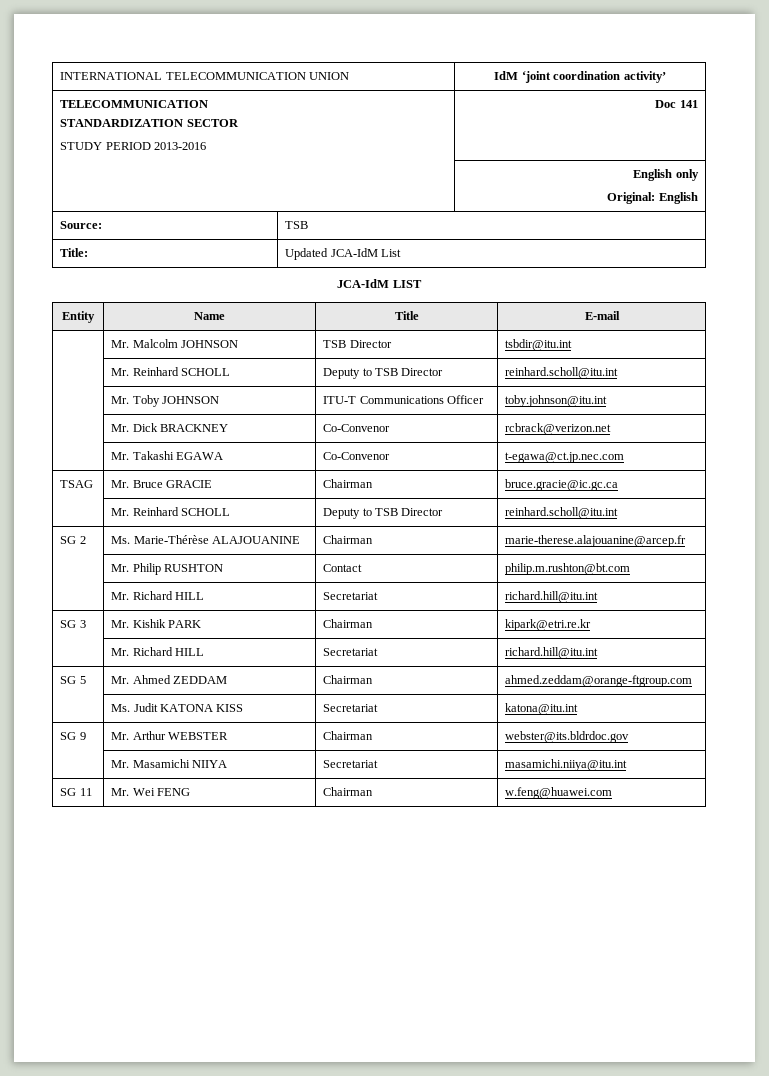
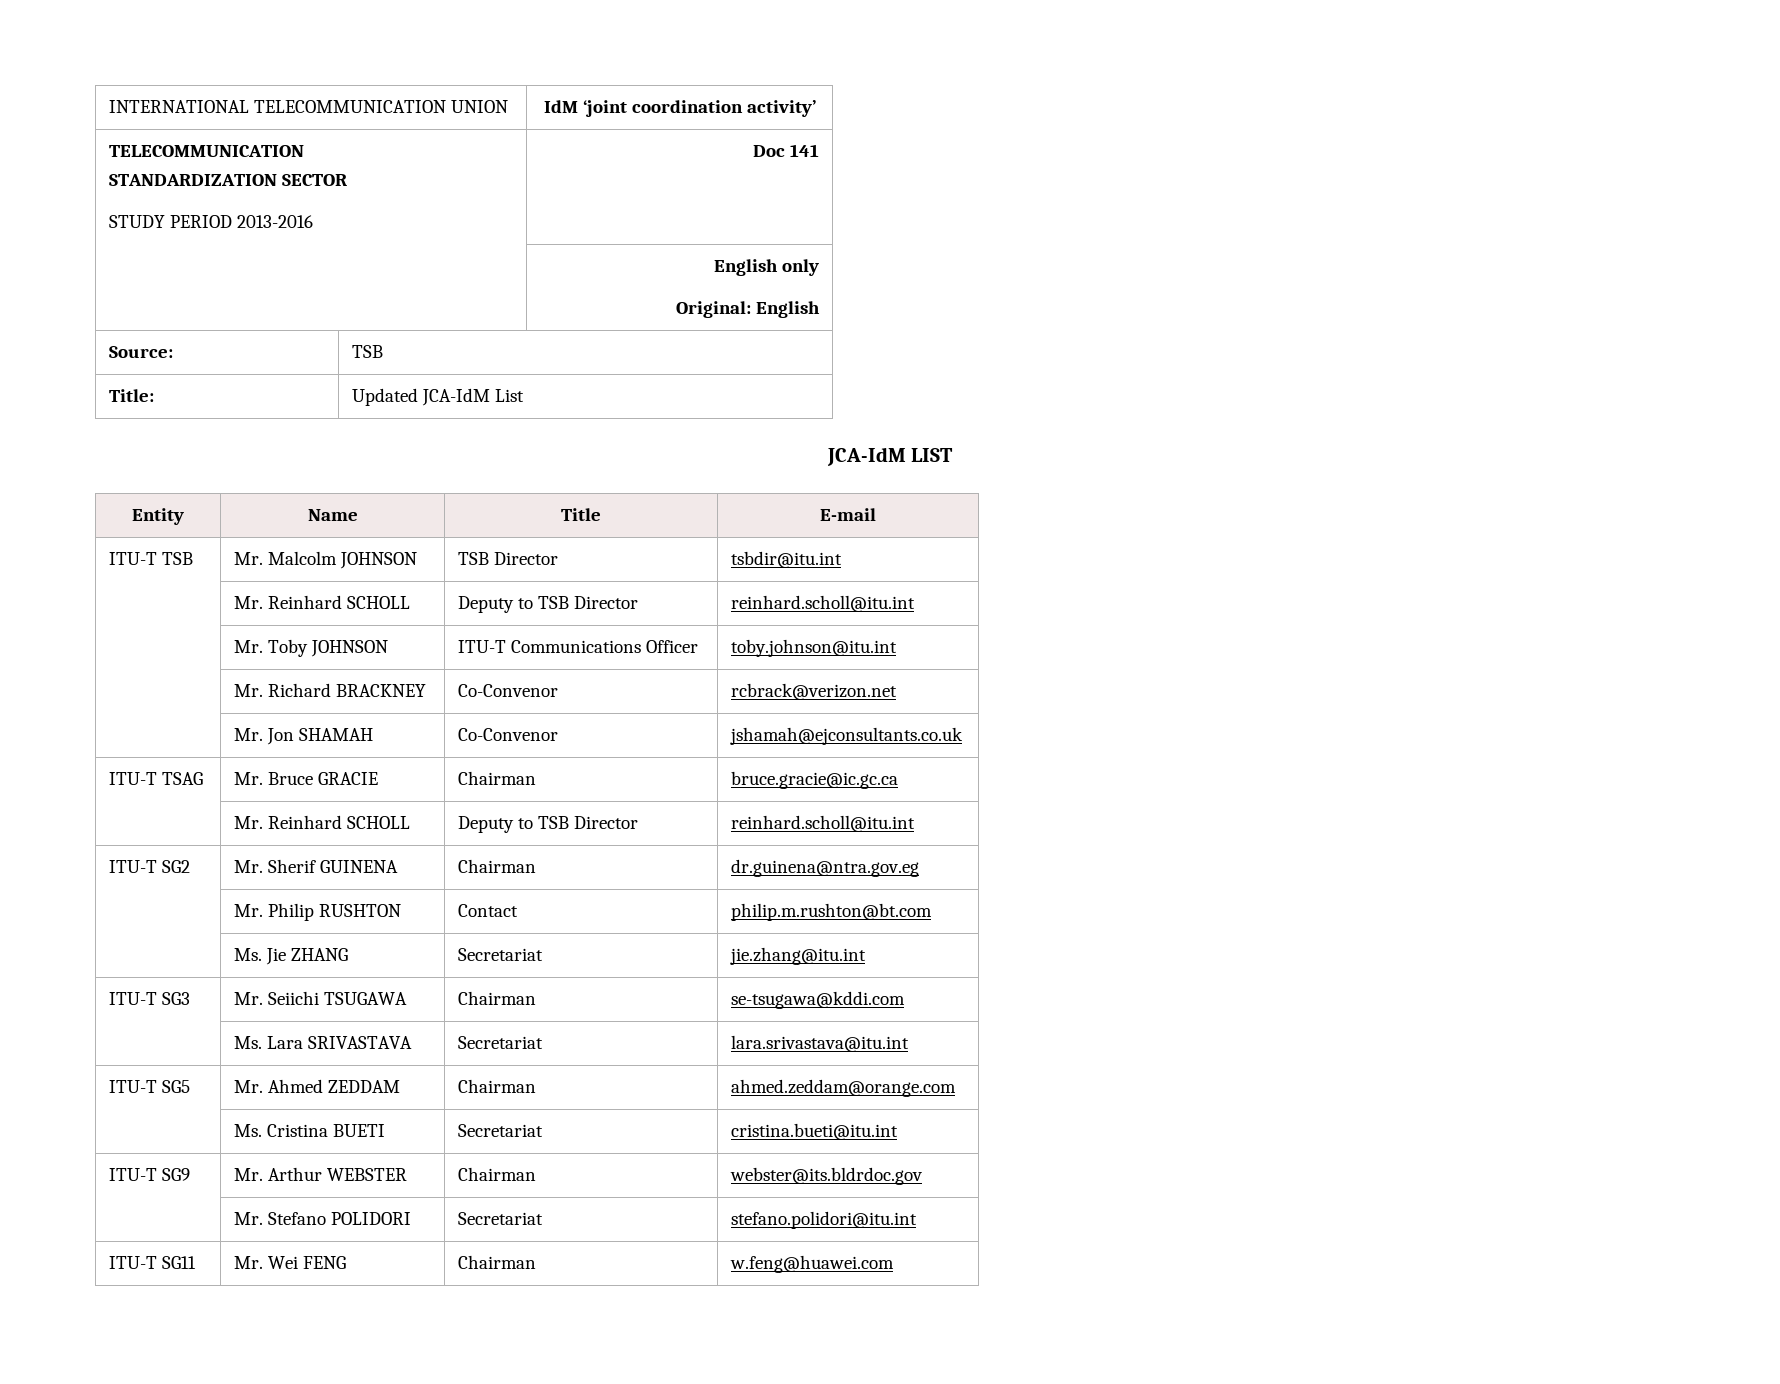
- | Mr. Malcolm JOHNSON | TSB Director | tsbdir@itu.int
+ ITU-T TSB | Mr. Malcolm JOHNSON | TSB Director | tsbdir@itu.int
- | Mr. Dick BRACKNEY | Co-Convenor | rcbrack@verizon.net
+ | Mr. Richard BRACKNEY | Co-Convenor | rcbrack@verizon.net
- | Mr. Takashi EGAWA | Co-Convenor | t-egawa@ct.jp.nec.com
- TSAG | Mr. Bruce GRACIE | Chairman | bruce.gracie@ic.gc.ca
+ | Mr. Jon SHAMAH | Co-Convenor | jshamah@ejconsultants.co.uk
+ ITU-T TSAG | Mr. Bruce GRACIE | Chairman | bruce.gracie@ic.gc.ca
- SG 2 | Ms. Marie-Thérèse ALAJOUANINE | Chairman | marie-therese.alajouanine@arcep.fr
+ ITU-T SG2 | Mr. Sherif GUINENA | Chairman | dr.guinena@ntra.gov.eg
  | Mr. Philip RUSHTON | Contact | philip.m.rushton@bt.com
- | Mr. Richard HILL | Secretariat | richard.hill@itu.int
- SG 3 | Mr. Kishik PARK | Chairman | kipark@etri.re.kr
- | Mr. Richard HILL | Secretariat | richard.hill@itu.int
- SG 5 | Mr. Ahmed ZEDDAM | Chairman | ahmed.zeddam@orange-ftgroup.com
- | Ms. Judit KATONA KISS | Secretariat | katona@itu.int
- SG 9 | Mr. Arthur WEBSTER | Chairman | webster@its.bldrdoc.gov
+ | Ms. Jie ZHANG | Secretariat | jie.zhang@itu.int
+ ITU-T SG3 | Mr. Seiichi TSUGAWA | Chairman | se-tsugawa@kddi.com
+ | Ms. Lara SRIVASTAVA | Secretariat | lara.srivastava@itu.int
+ ITU-T SG5 | Mr. Ahmed ZEDDAM | Chairman | ahmed.zeddam@orange.com
+ | Ms. Cristina BUETI | Secretariat | cristina.bueti@itu.int
+ ITU-T SG9 | Mr. Arthur WEBSTER | Chairman | webster@its.bldrdoc.gov
- | Mr. Masamichi NIIYA | Secretariat | masamichi.niiya@itu.int
- SG 11 | Mr. Wei FENG | Chairman | w.feng@huawei.com
+ | Mr. Stefano POLIDORI | Secretariat | stefano.polidori@itu.int
+ ITU-T SG11 | Mr. Wei FENG | Chairman | w.feng@huawei.com

